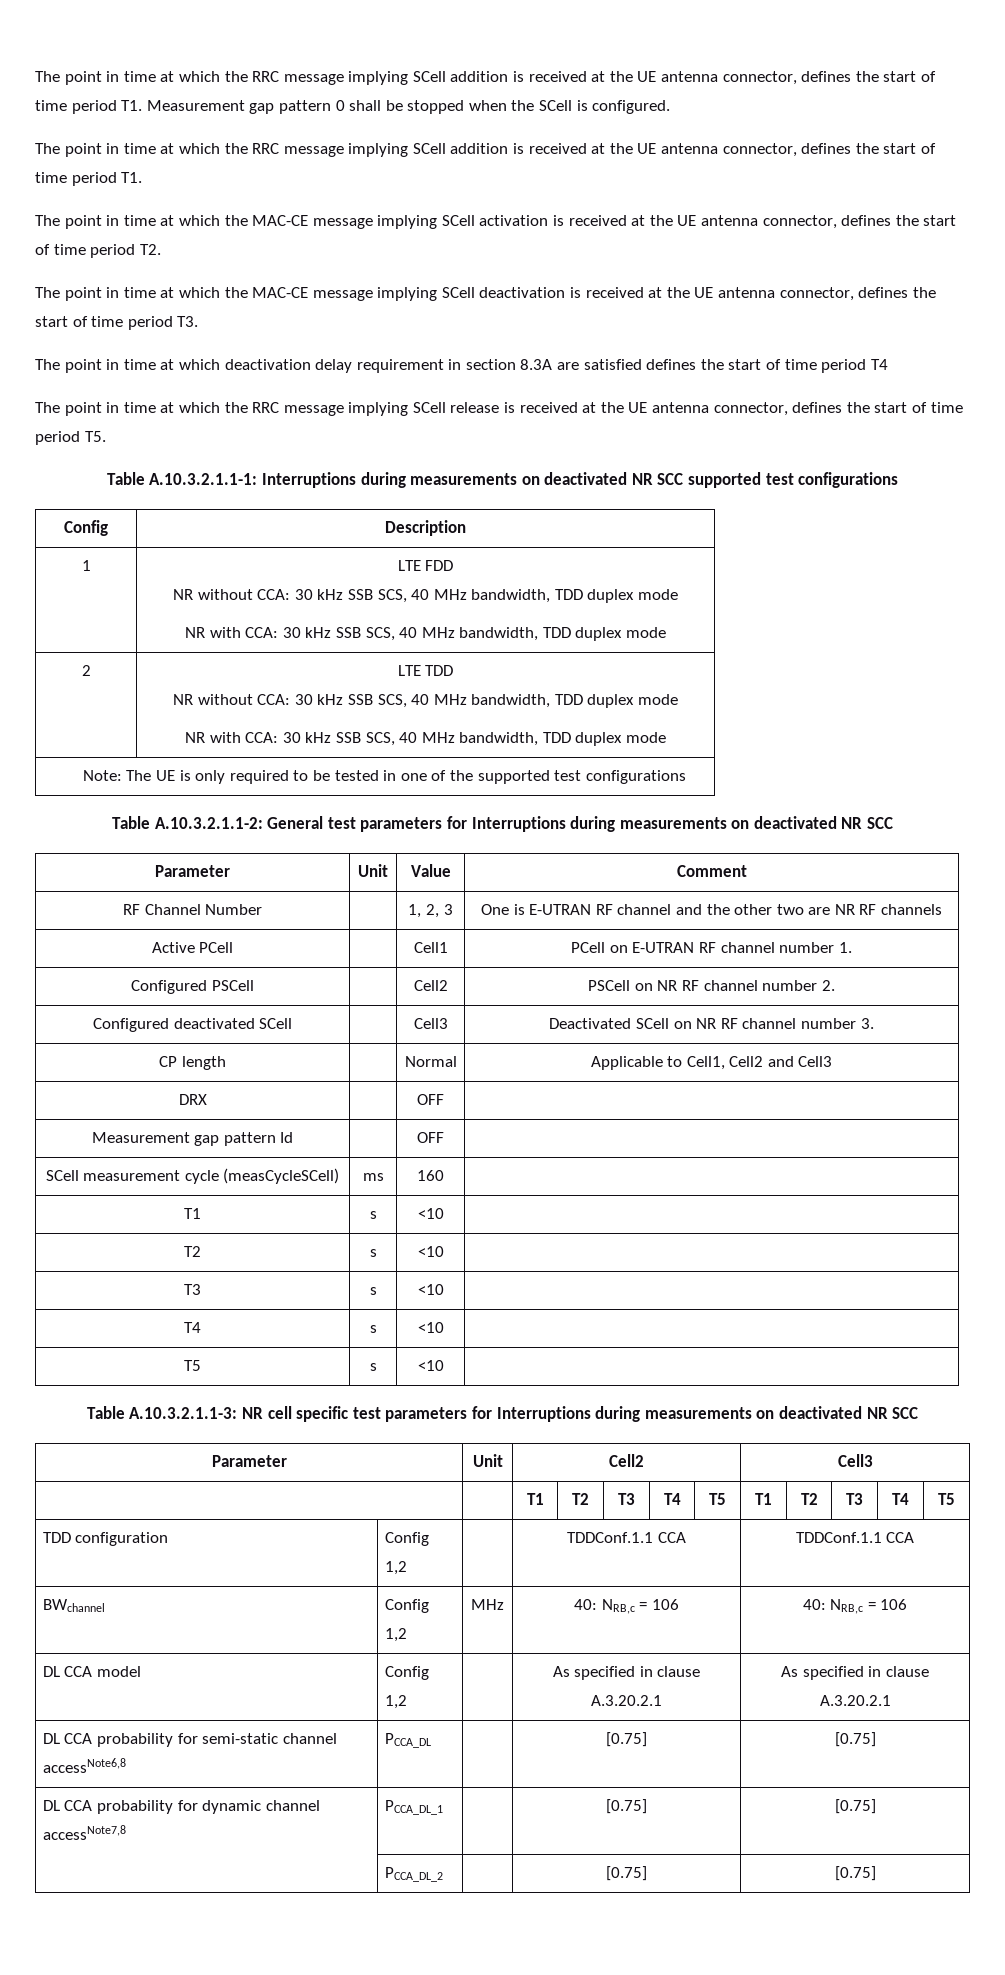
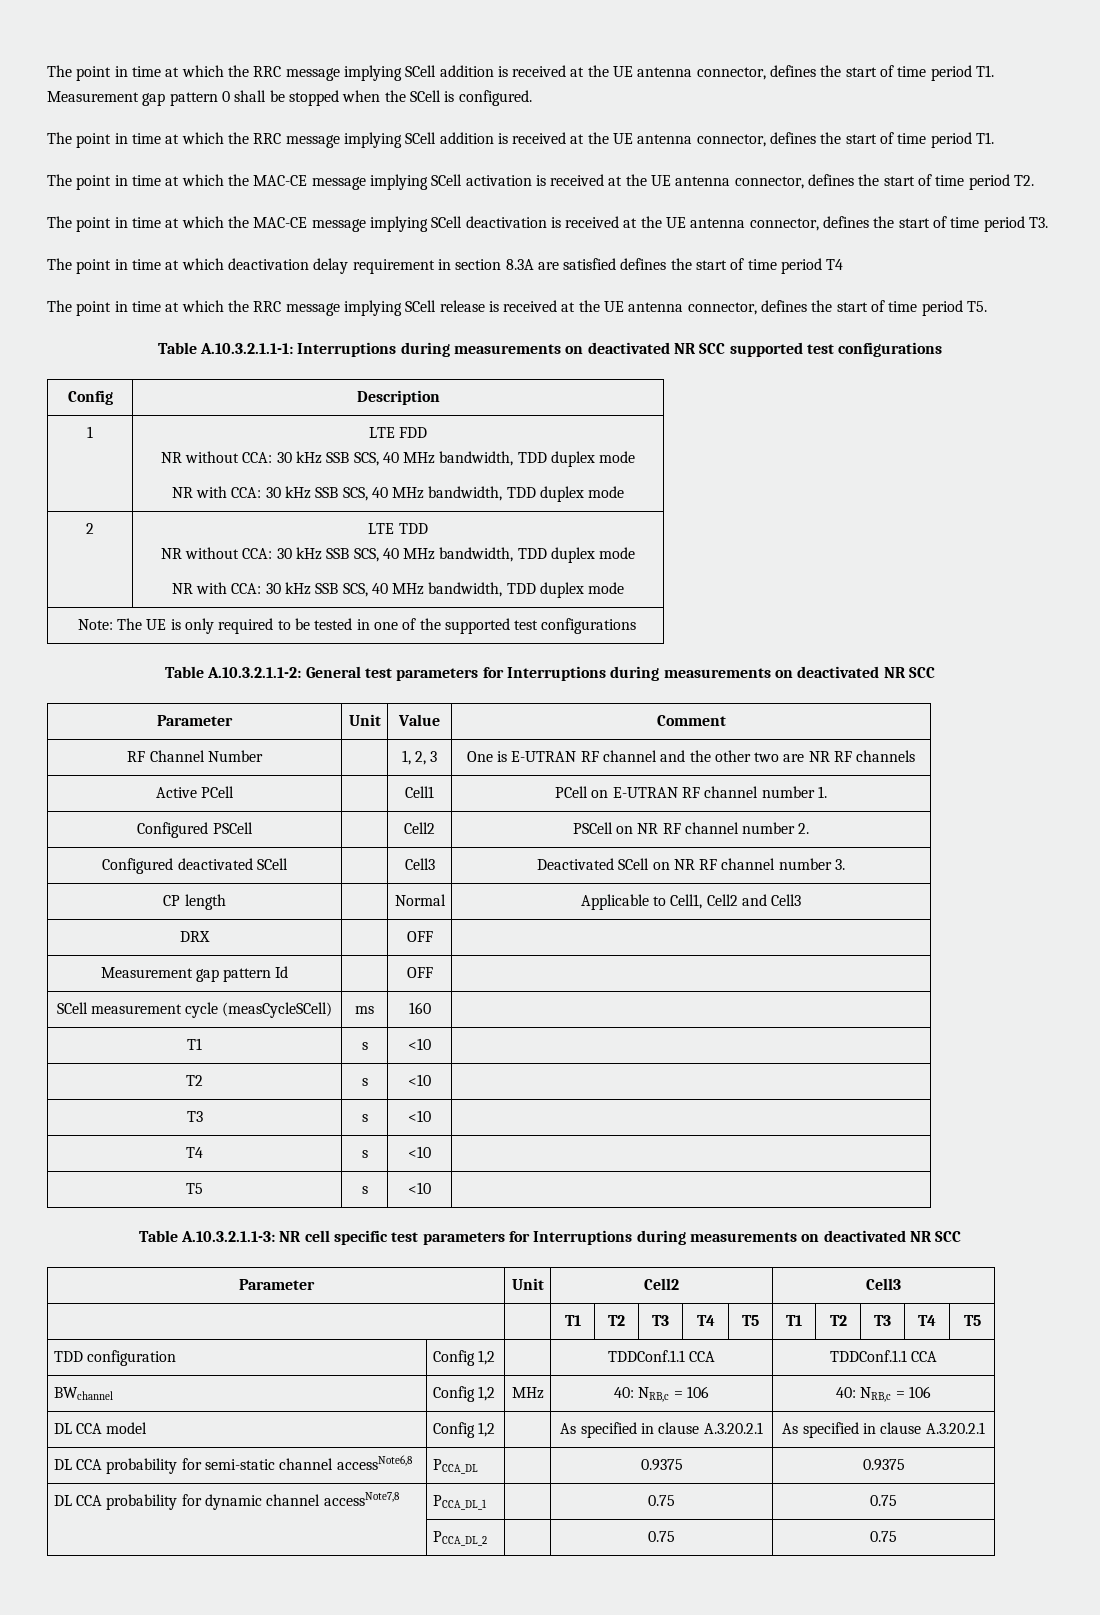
- DL CCA probability for semi-static channel accessNote6,8 | PCCA_DL | | [0.75] | [0.75]
+ DL CCA probability for semi-static channel accessNote6,8 | PCCA_DL | | 0.9375 | 0.9375
- DL CCA probability for dynamic channel accessNote7,8 | PCCA_DL_1 | | [0.75] | [0.75]
+ DL CCA probability for dynamic channel accessNote7,8 | PCCA_DL_1 | | 0.75 | 0.75
- | PCCA_DL_2 | | [0.75] | [0.75]
+ | PCCA_DL_2 | | 0.75 | 0.75

